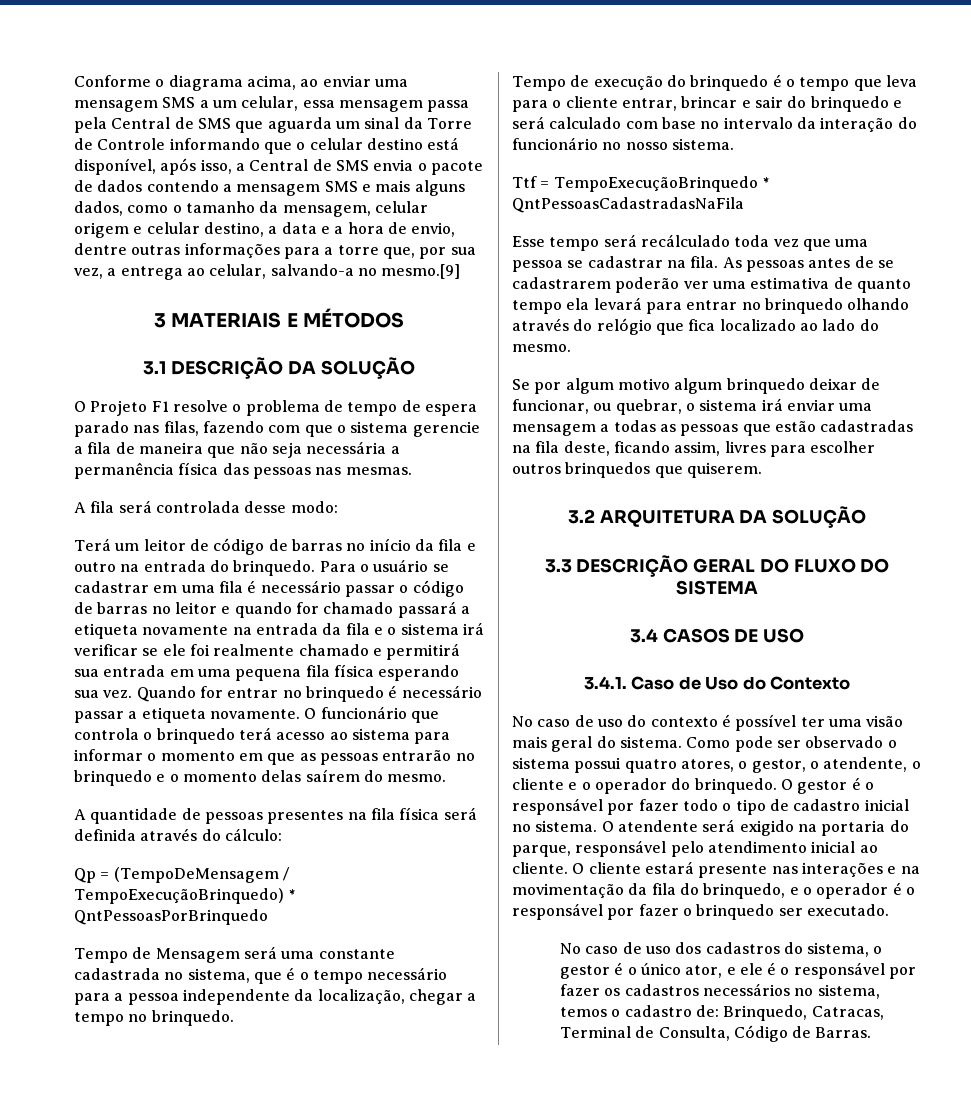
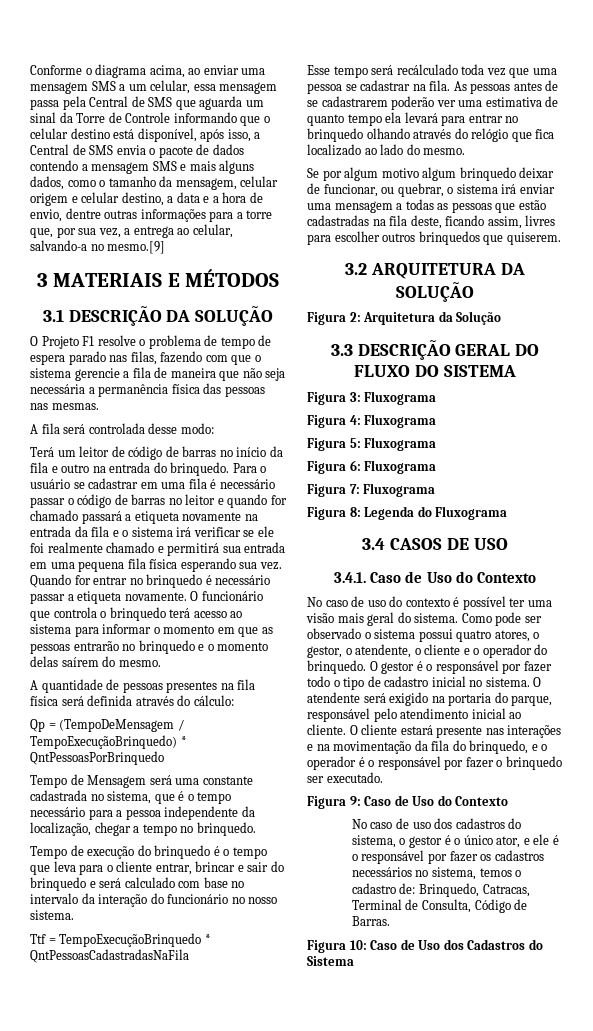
+ Figura 2: Arquitetura da Solução
+ Figura 3: Fluxograma
+ Figura 4: Fluxograma
+ Figura 5: Fluxograma
+ Figura 6: Fluxograma
+ Figura 7: Fluxograma
+ Figura 8: Legenda do Fluxograma
+ Figura 9: Caso de Uso do Contexto
+ Figura 10: Caso de Uso dos Cadastros do Sistema

